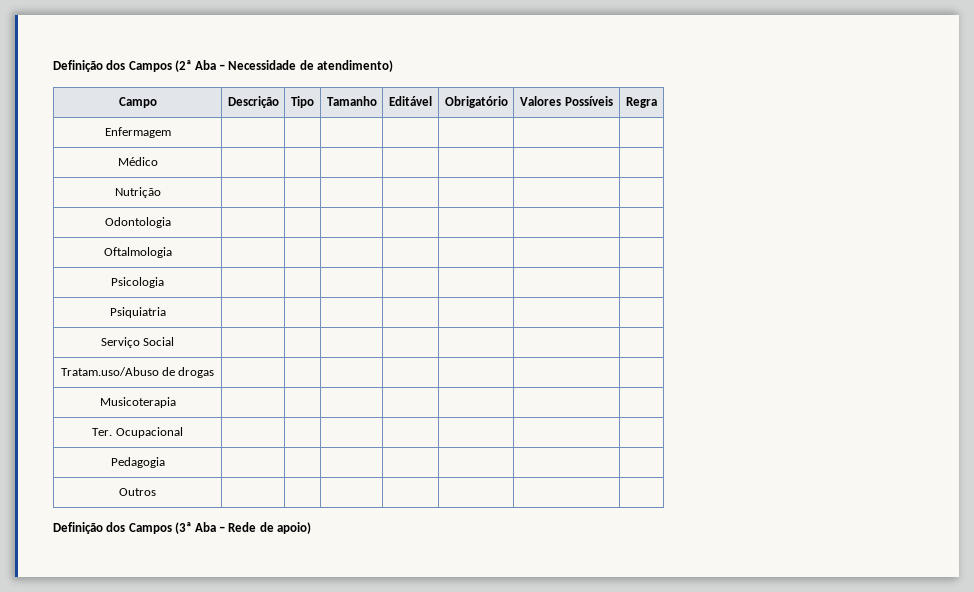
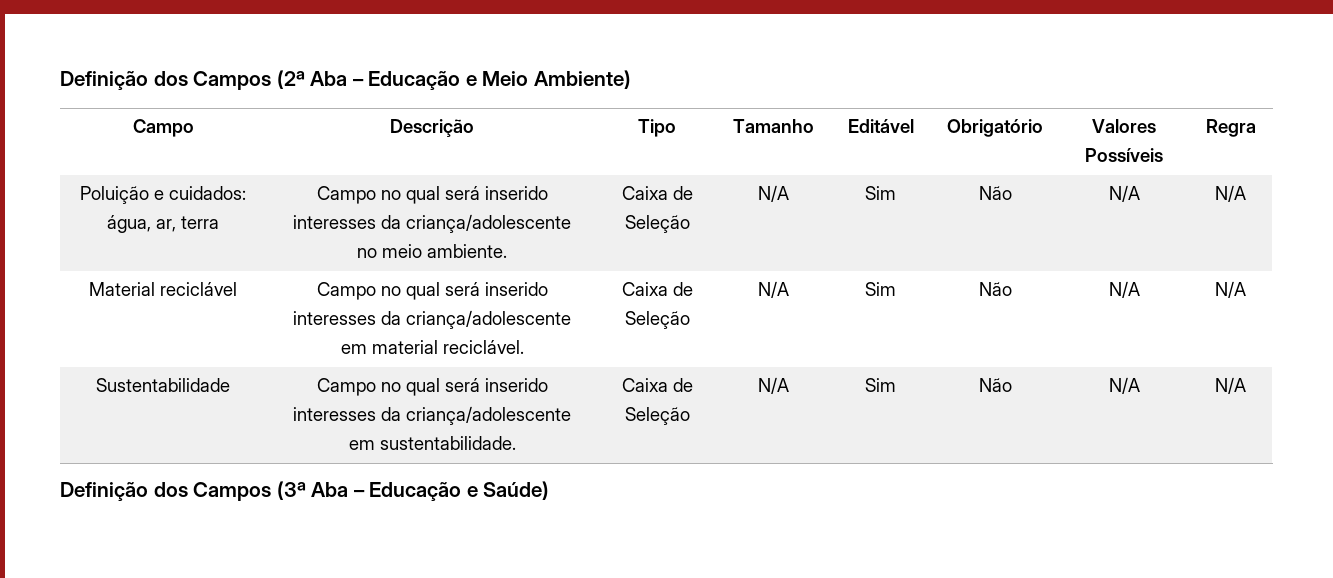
- Definição dos Campos (2ª Aba – Necessidade de atendimento)
+ Definição dos Campos (2ª Aba – Educação e Meio Ambiente)
- Enfermagem | | | | | | |
- Médico | | | | | | |
- Nutrição | | | | | | |
- Odontologia | | | | | | |
- Oftalmologia | | | | | | |
- Psicologia | | | | | | |
- Psiquiatria | | | | | | |
- Serviço Social | | | | | | |
- Tratam.uso/Abuso de drogas | | | | | | |
- Musicoterapia | | | | | | |
- Ter. Ocupacional | | | | | | |
- Pedagogia | | | | | | |
- Outros | | | | | | |
+ Poluição e cuidados: água, ar, terra | Campo no qual será inserido interesses da criança/adolescente no meio ambiente. | Caixa de Seleção | N/A | Sim | Não | N/A | N/A
+ Material reciclável | Campo no qual será inserido interesses da criança/adolescente em material reciclável. | Caixa de Seleção | N/A | Sim | Não | N/A | N/A
+ Sustentabilidade | Campo no qual será inserido interesses da criança/adolescente em sustentabilidade. | Caixa de Seleção | N/A | Sim | Não | N/A | N/A
- Definição dos Campos (3ª Aba – Rede de apoio)
+ Definição dos Campos (3ª Aba – Educação e Saúde)

